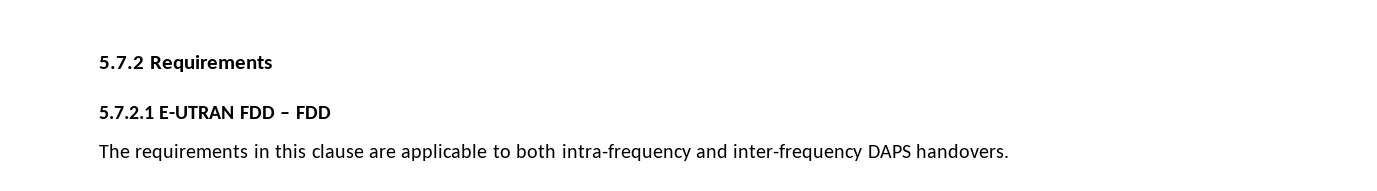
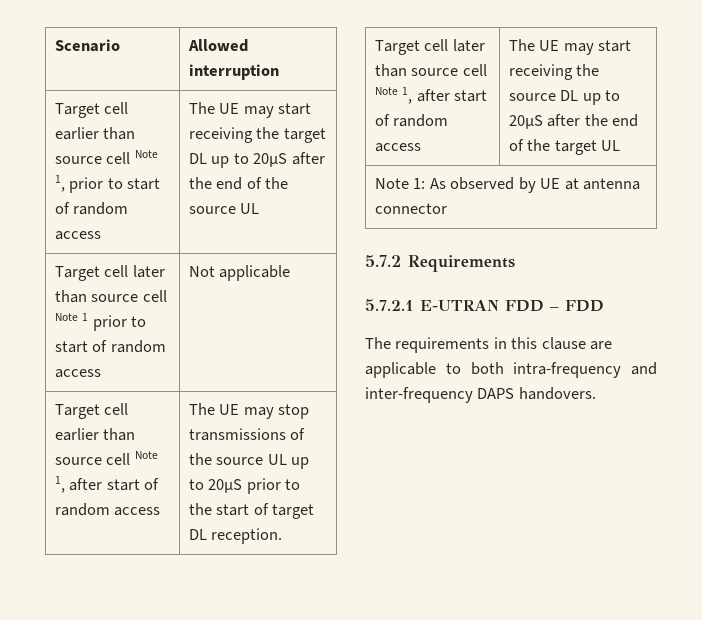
+ Scenario | Allowed interruption
+ Target cell earlier than source cell Note 1, prior to start of random access | The UE may start receiving the target DL up to 20µS after the end of the source UL
+ Target cell later than source cell Note 1 prior to start of random access | Not applicable
+ Target cell earlier than source cell Note 1, after start of random access | The UE may stop transmissions of the source UL up to 20µS prior to the start of target DL reception.
+ Target cell later than source cell Note 1, after start of random access | The UE may start receiving the source DL up to 20µS after the end of the target UL
+ Note 1: As observed by UE at antenna connector

